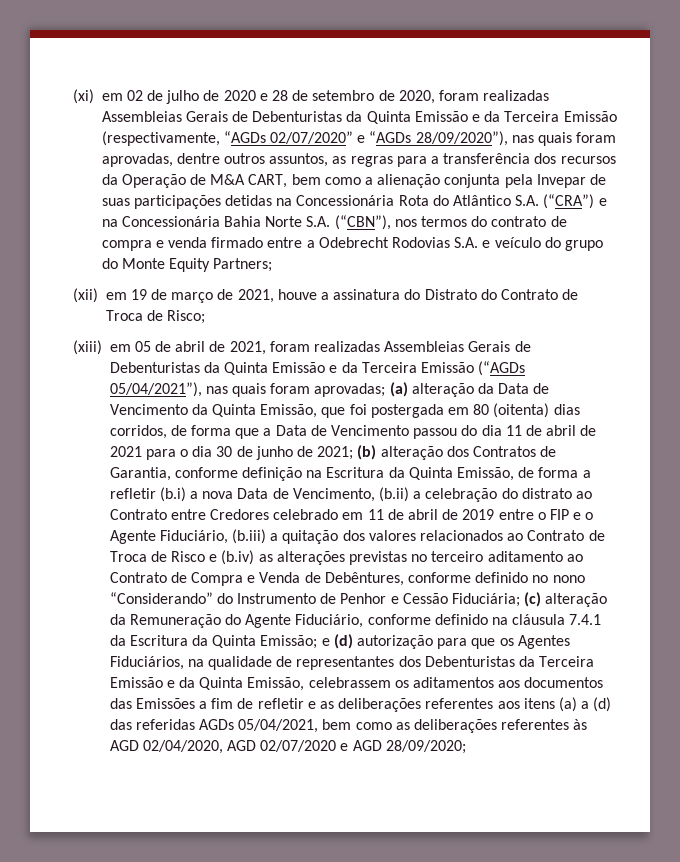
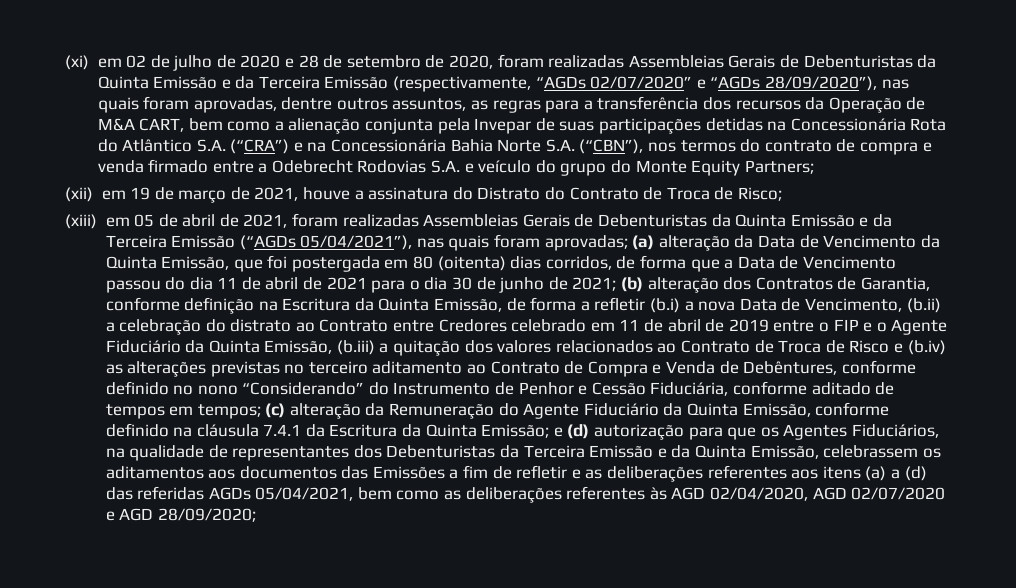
- (b) alteração dos Contratos de Garantia, conforme definição na Escritura da Quinta Emissão, de forma a refletir (b.i) a nova Data de Vencimento, (b.ii) a celebração do distrato ao Contrato entre Credores celebrado em 11 de abril de 2019 entre o FIP e o Agente Fiduciário, (b.iii) a quitação dos valores relacionados ao Contrato de Troca de Risco e (b.iv) as alterações previstas no terceiro aditamento ao Contrato de Compra e Venda de Debêntures, conforme definido no nono “Considerando” do Instrumento de Penhor e Cessão Fiduciária;
+ (b) alteração dos Contratos de Garantia, conforme definição na Escritura da Quinta Emissão, de forma a refletir (b.i) a nova Data de Vencimento, (b.ii) a celebração do distrato ao Contrato entre Credores celebrado em 11 de abril de 2019 entre o FIP e o Agente Fiduciário da Quinta Emissão, (b.iii) a quitação dos valores relacionados ao Contrato de Troca de Risco e (b.iv) as alterações previstas no terceiro aditamento ao Contrato de Compra e Venda de Debêntures, conforme definido no nono “Considerando” do Instrumento de Penhor e Cessão Fiduciária, conforme aditado de tempos em tempos;
- (c) alteração da Remuneração do Agente Fiduciário, conforme definido na cláusula 7.4.1 da Escritura da Quinta Emissão;
+ (c) alteração da Remuneração do Agente Fiduciário da Quinta Emissão, conforme definido na cláusula 7.4.1 da Escritura da Quinta Emissão;

